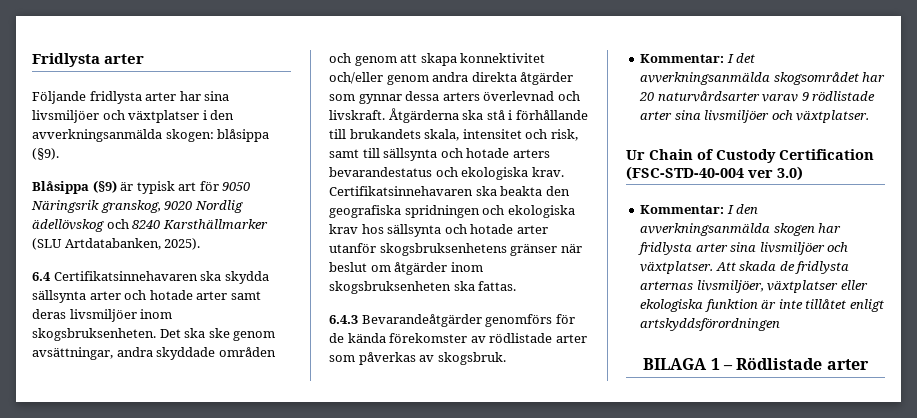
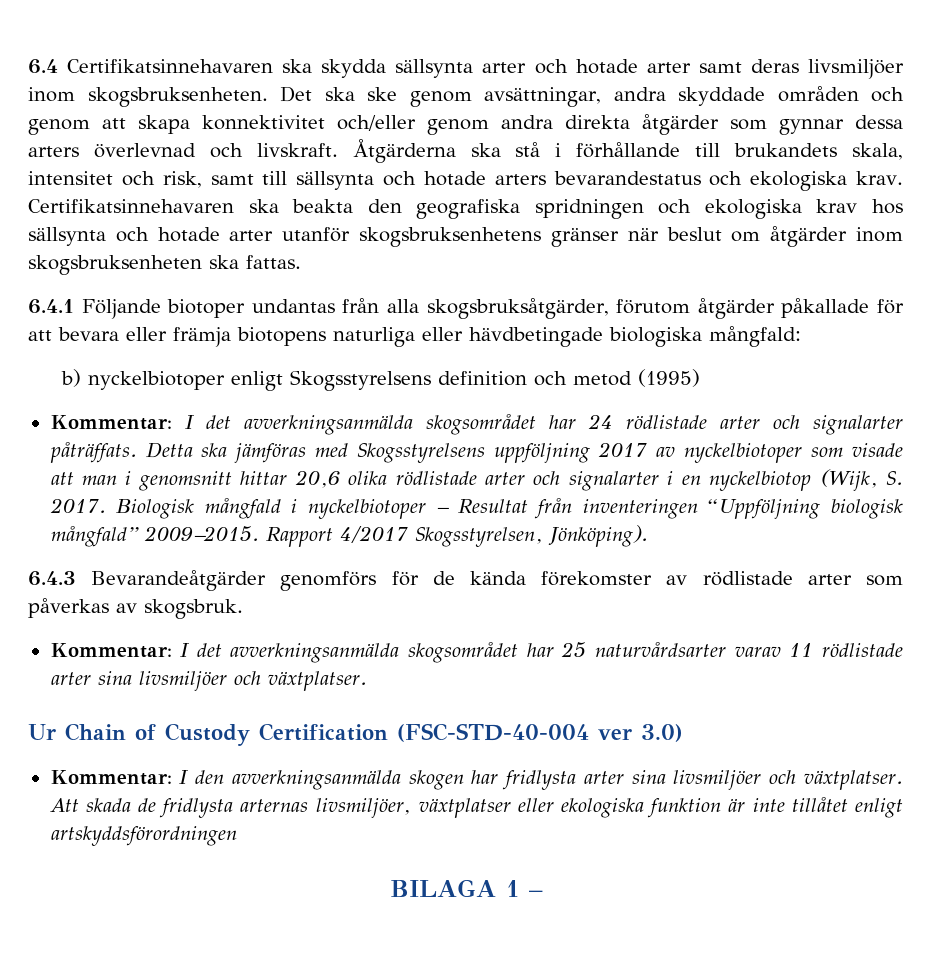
- Fridlysta arter
- Följande fridlysta arter har sina livsmiljöer och växtplatser i den avverkningsanmälda skogen: blåsippa (§9).
- Blåsippa (§9) är typisk art för 9050 Näringsrik granskog, 9020 Nordlig ädellövskog och 8240 Karsthällmarker (SLU Artdatabanken, 2025).
+ 6.4.1 Följande biotoper undantas från alla skogsbruksåtgärder, förutom åtgärder påkallade för att bevara eller främja biotopens naturliga eller hävdbetingade biologiska mångfald:
+ b) nyckelbiotoper enligt Skogsstyrelsens definition och metod (1995)
+ Kommentar: I det avverkningsanmälda skogsområdet har 24 rödlistade arter och signalarter påträffats. Detta ska jämföras med Skogsstyrelsens uppföljning 2017 av nyckelbiotoper som visade att man i genomsnitt hittar 20,6 olika rödlistade arter och signalarter i en nyckelbiotop (Wijk, S. 2017. Biologisk mångfald i nyckelbiotoper – Resultat från inventeringen “Uppföljning biologisk mångfald” 2009–2015. Rapport 4/2017 Skogsstyrelsen, Jönköping).
- Kommentar: I det avverkningsanmälda skogsområdet har 20 naturvårdsarter varav 9 rödlistade arter sina livsmiljöer och växtplatser.
+ Kommentar: I det avverkningsanmälda skogsområdet har 25 naturvårdsarter varav 11 rödlistade arter sina livsmiljöer och växtplatser.
- BILAGA 1 – Rödlistade arter
+ BILAGA 1 –

